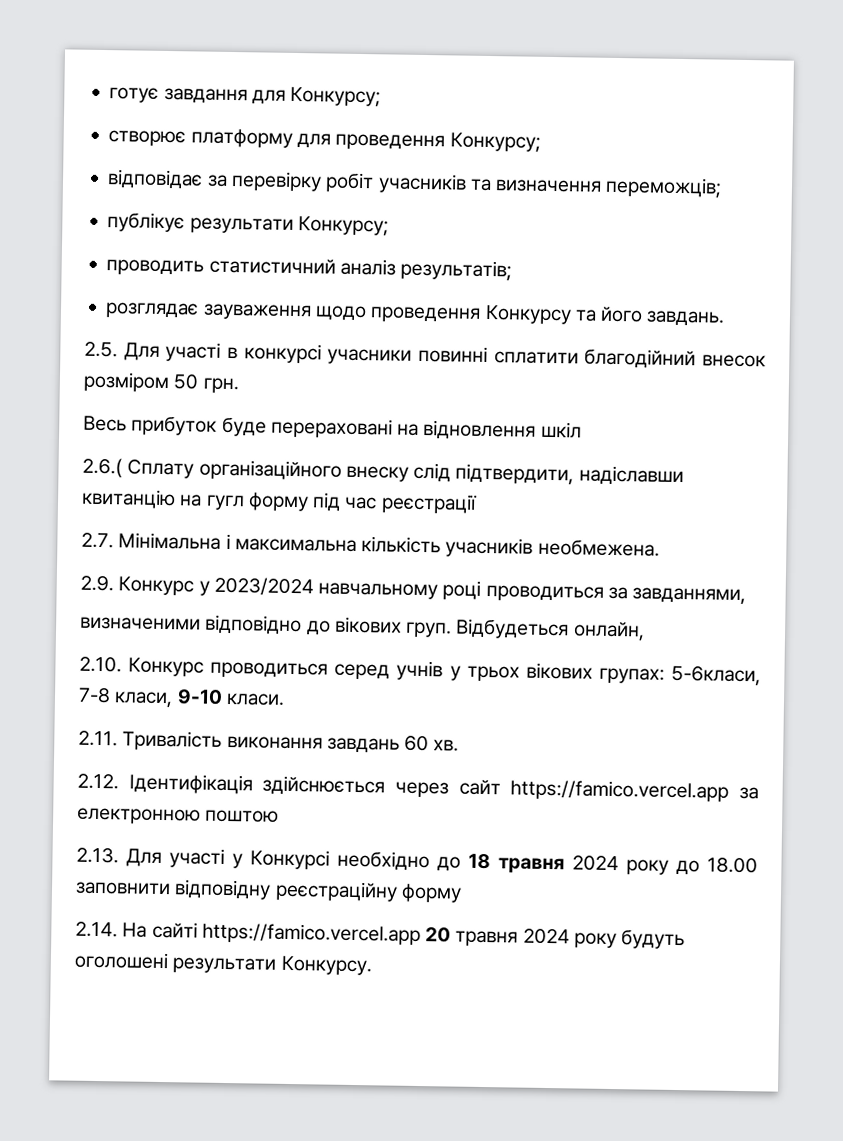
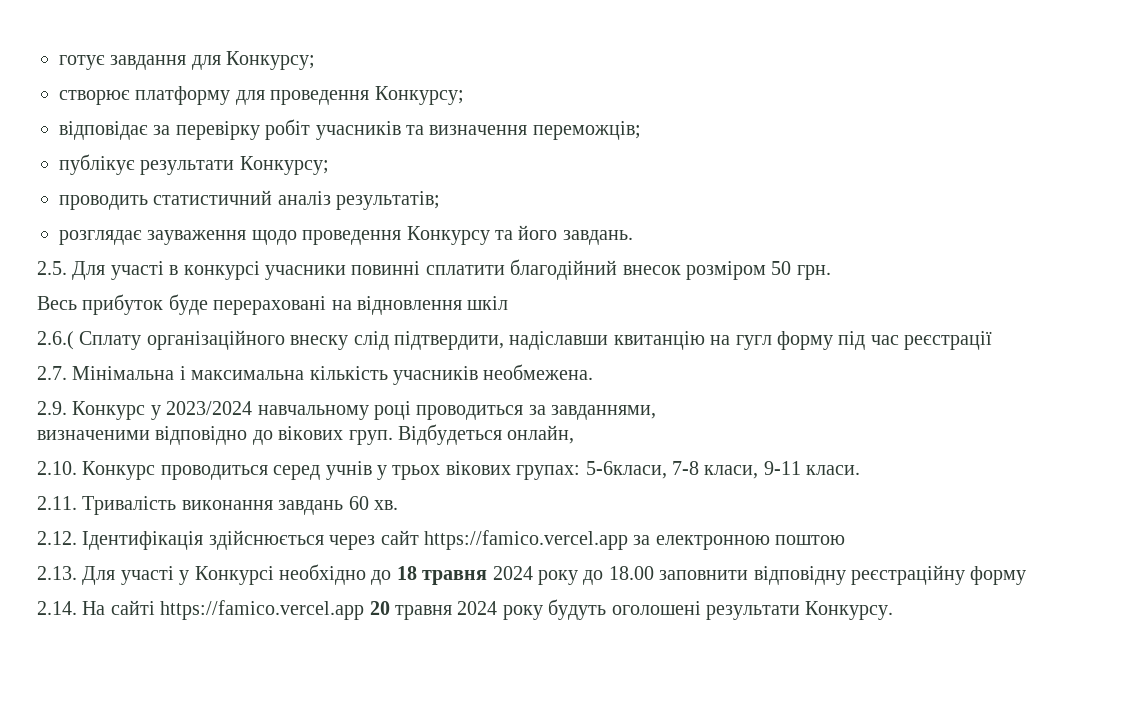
- 2.10. Конкурс проводиться серед учнів у трьох вікових групах: 5-6класи, 7-8 класи, 9-10 класи.
+ 2.10. Конкурс проводиться серед учнів у трьох вікових групах: 5-6класи, 7-8 класи, 9-11 класи.

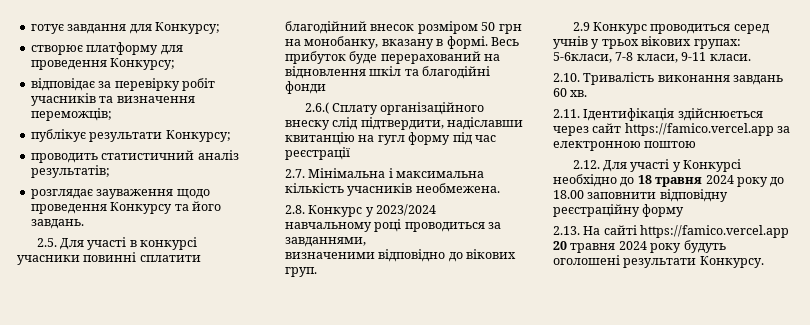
- 2.5. Для участі в конкурсі учасники повинні сплатити благодійний внесок розміром 50 грн.
- Весь прибуток буде перераховані на відновлення шкіл
+ 2.5. Для участі в конкурсі учасники повинні сплатити благодійний внесок розміром 50 грн на монобанку, вказану в формі. Весь прибуток буде перерахований на відновлення шкіл та благодійні фонди
- 2.9. Конкурс у 2023/2024 навчальному році проводиться за завданнями,
+ 2.8. Конкурс у 2023/2024 навчальному році проводиться за завданнями,
- визначеними відповідно до вікових груп. Відбудеться онлайн,
- 2.10. Конкурс проводиться серед учнів у трьох вікових групах: 5-6класи, 7-8 класи, 9-11 класи.
+ визначеними відповідно до вікових груп.
+ 2.9 Конкурс проводиться серед учнів у трьох вікових групах: 5-6класи, 7-8 класи, 9-11 класи.
- 2.11. Тривалість виконання завдань 60 хв.
+ 2.10. Тривалість виконання завдань 60 хв.
- 2.12. Ідентифікація здійснюється через сайт https://famico.vercel.app за електронною поштою
+ 2.11. Ідентифікація здійснюється через сайт https://famico.vercel.app за електронною поштою
- 2.13. Для участі у Конкурсі необхідно до 18 травня 2024 року до 18.00 заповнити відповідну реєстраційну форму
+ 2.12. Для участі у Конкурсі необхідно до 18 травня 2024 року до 18.00 заповнити відповідну реєстраційну форму
- 2.14. На сайті https://famico.vercel.app 20 травня 2024 року будуть оголошені результати Конкурсу.
+ 2.13. На сайті https://famico.vercel.app 20 травня 2024 року будуть оголошені результати Конкурсу.

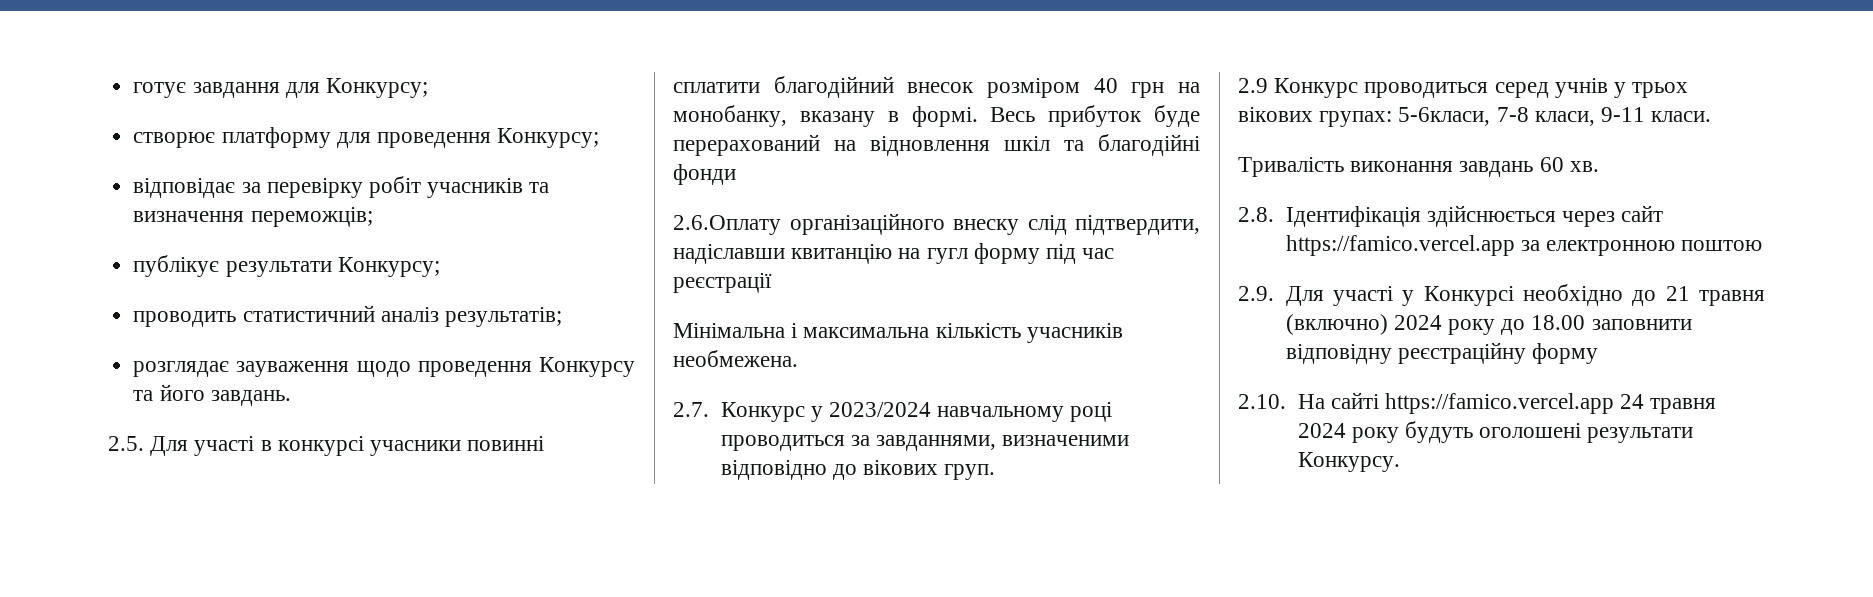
- 2.5. Для участі в конкурсі учасники повинні сплатити благодійний внесок розміром 50 грн на монобанку, вказану в формі.
+ 2.5. Для участі в конкурсі учасники повинні сплатити благодійний внесок розміром 40 грн на монобанку, вказану в формі.
- 2.6.( Сплату організаційного внеску слід підтвердити, надіславши квитанцію на гугл форму під час реєстрації
+ 2.6.Оплату організаційного внеску слід підтвердити, надіславши квитанцію на гугл форму під час реєстрації
- 2.7. Мінімальна і максимальна кількість учасників необмежена.
+ Мінімальна і максимальна кількість учасників необмежена.
- 2.8. Конкурс у 2023/2024 навчальному році проводиться за завданнями,
- визначеними відповідно до вікових груп.
+ 2.7. Конкурс у 2023/2024 навчальному році проводиться за завданнями, визначеними відповідно до вікових груп.
- 2.10. Тривалість виконання завдань 60 хв.
+ Тривалість виконання завдань 60 хв.
- 2.11. Ідентифікація здійснюється через сайт https://famico.vercel.app за електронною поштою
+ 2.8. Ідентифікація здійснюється через сайт https://famico.vercel.app за електронною поштою
- 2.12. Для участі у Конкурсі необхідно до 18 травня 2024 року до 18.00 заповнити відповідну реєстраційну форму
+ 2.9. Для участі у Конкурсі необхідно до 21 травня (включно) 2024 року до 18.00 заповнити відповідну реєстраційну форму
- 2.13. На сайті https://famico.vercel.app 20 травня 2024 року будуть оголошені результати Конкурсу.
+ 2.10. На сайті https://famico.vercel.app 24 травня 2024 року будуть оголошені результати Конкурсу.

